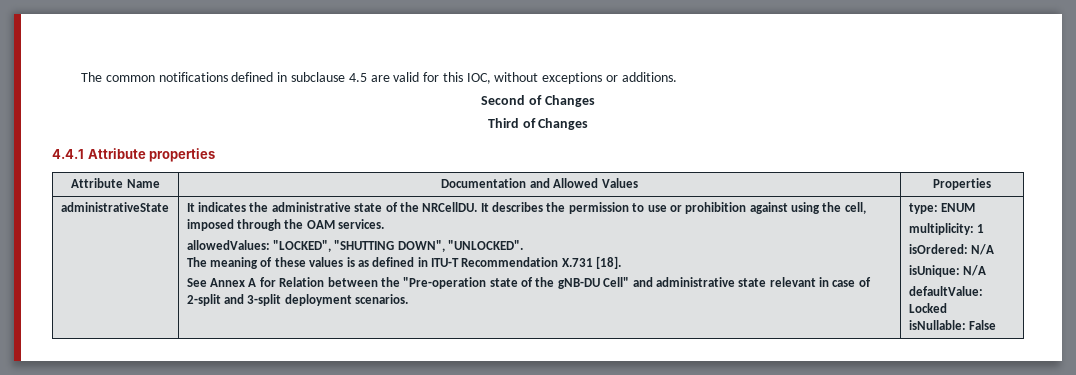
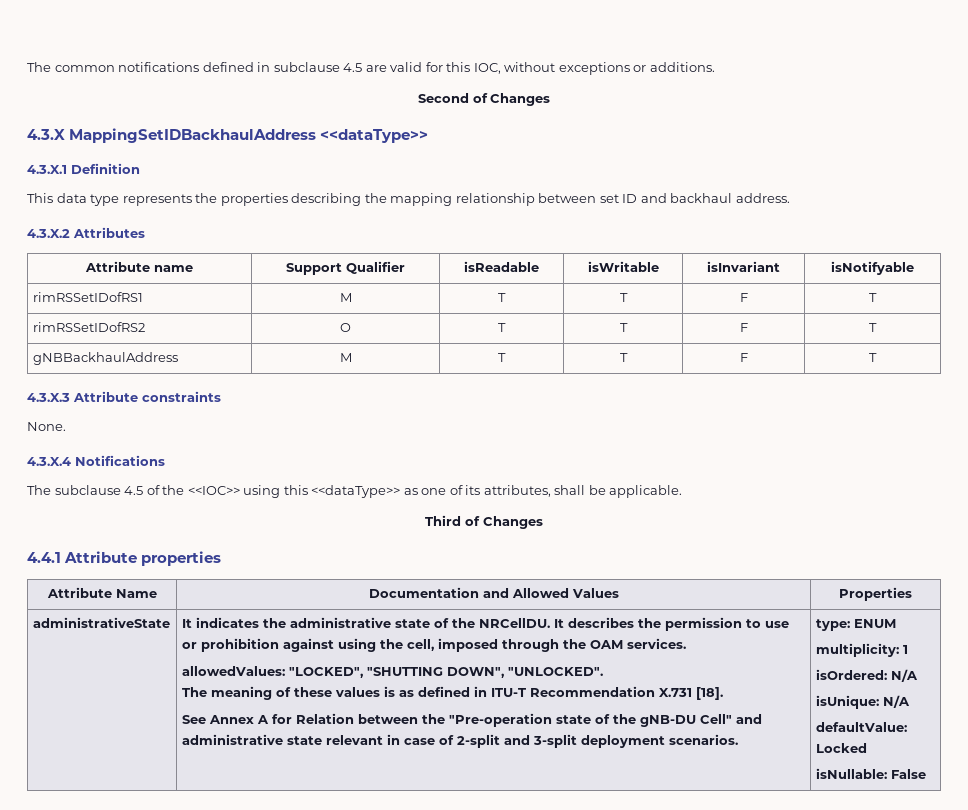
+ 4.3.X MappingSetIDBackhaulAddress <<dataType>>
+ 4.3.X.1 Definition
+ This data type represents the properties describing the mapping relationship between set ID and backhaul address.
+ 4.3.X.2 Attributes
+ Attribute name | Support Qualifier | isReadable | isWritable | isInvariant | isNotifyable
+ rimRSSetIDofRS1 | M | T | T | F | T
+ rimRSSetIDofRS2 | O | T | T | F | T
+ gNBBackhaulAddress | M | T | T | F | T
+ 4.3.X.3 Attribute constraints
+ None.
+ 4.3.X.4 Notifications
+ The subclause 4.5 of the <<IOC>> using this <<dataType>> as one of its attributes, shall be applicable.

